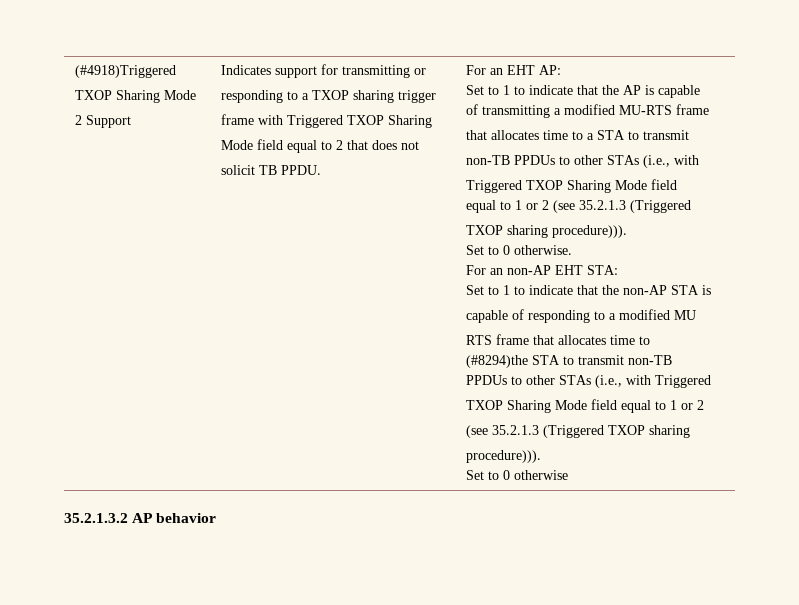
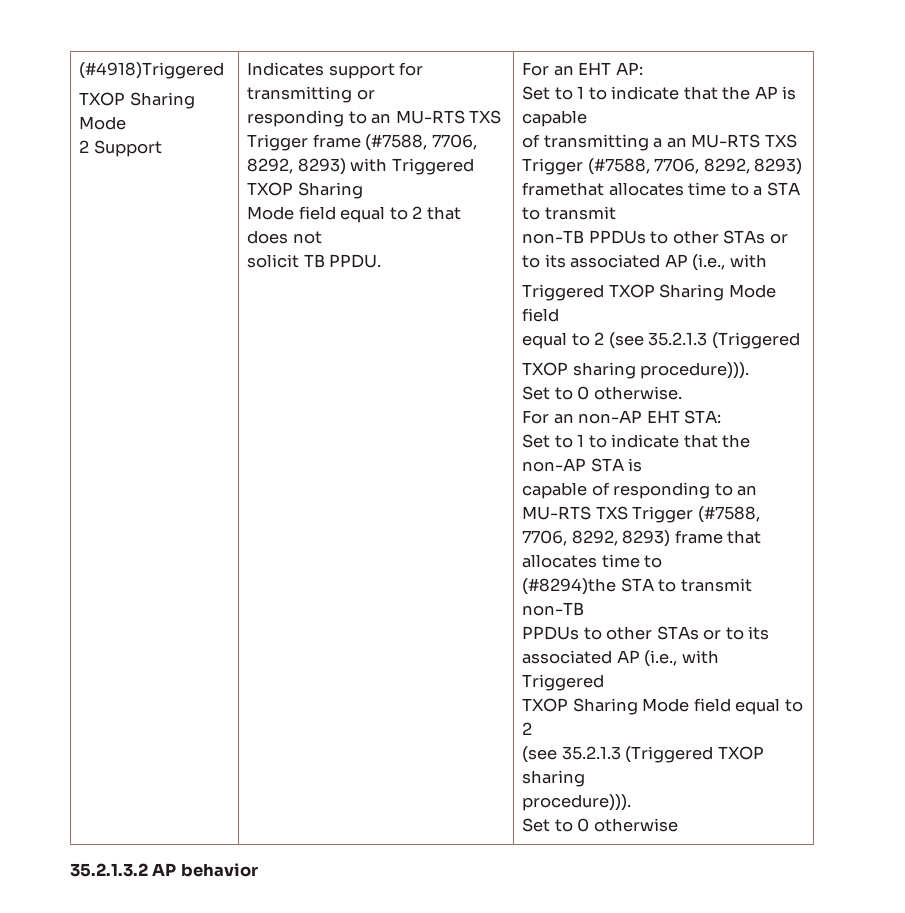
- responding to a TXOP sharing trigger
- frame with Triggered TXOP Sharing
+ responding to an MU-RTS TXS Trigger frame (#7588, 7706, 8292, 8293) with Triggered TXOP Sharing
- of transmitting a modified MU-RTS frame
- that allocates time to a STA to transmit
+ of transmitting a an MU-RTS TXS Trigger (#7588, 7706, 8292, 8293) framethat allocates time to a STA to transmit
- non-TB PPDUs to other STAs (i.e., with
+ non-TB PPDUs to other STAs or to its associated AP (i.e., with
- equal to 1 or 2 (see 35.2.1.3 (Triggered
+ equal to 2 (see 35.2.1.3 (Triggered
- capable of responding to a modified MU
- RTS frame that allocates time to
+ capable of responding to an MU-RTS TXS Trigger (#7588, 7706, 8292, 8293) frame that allocates time to
- PPDUs to other STAs (i.e., with Triggered
+ PPDUs to other STAs or to its associated AP (i.e., with Triggered
- TXOP Sharing Mode field equal to 1 or 2
+ TXOP Sharing Mode field equal to 2

